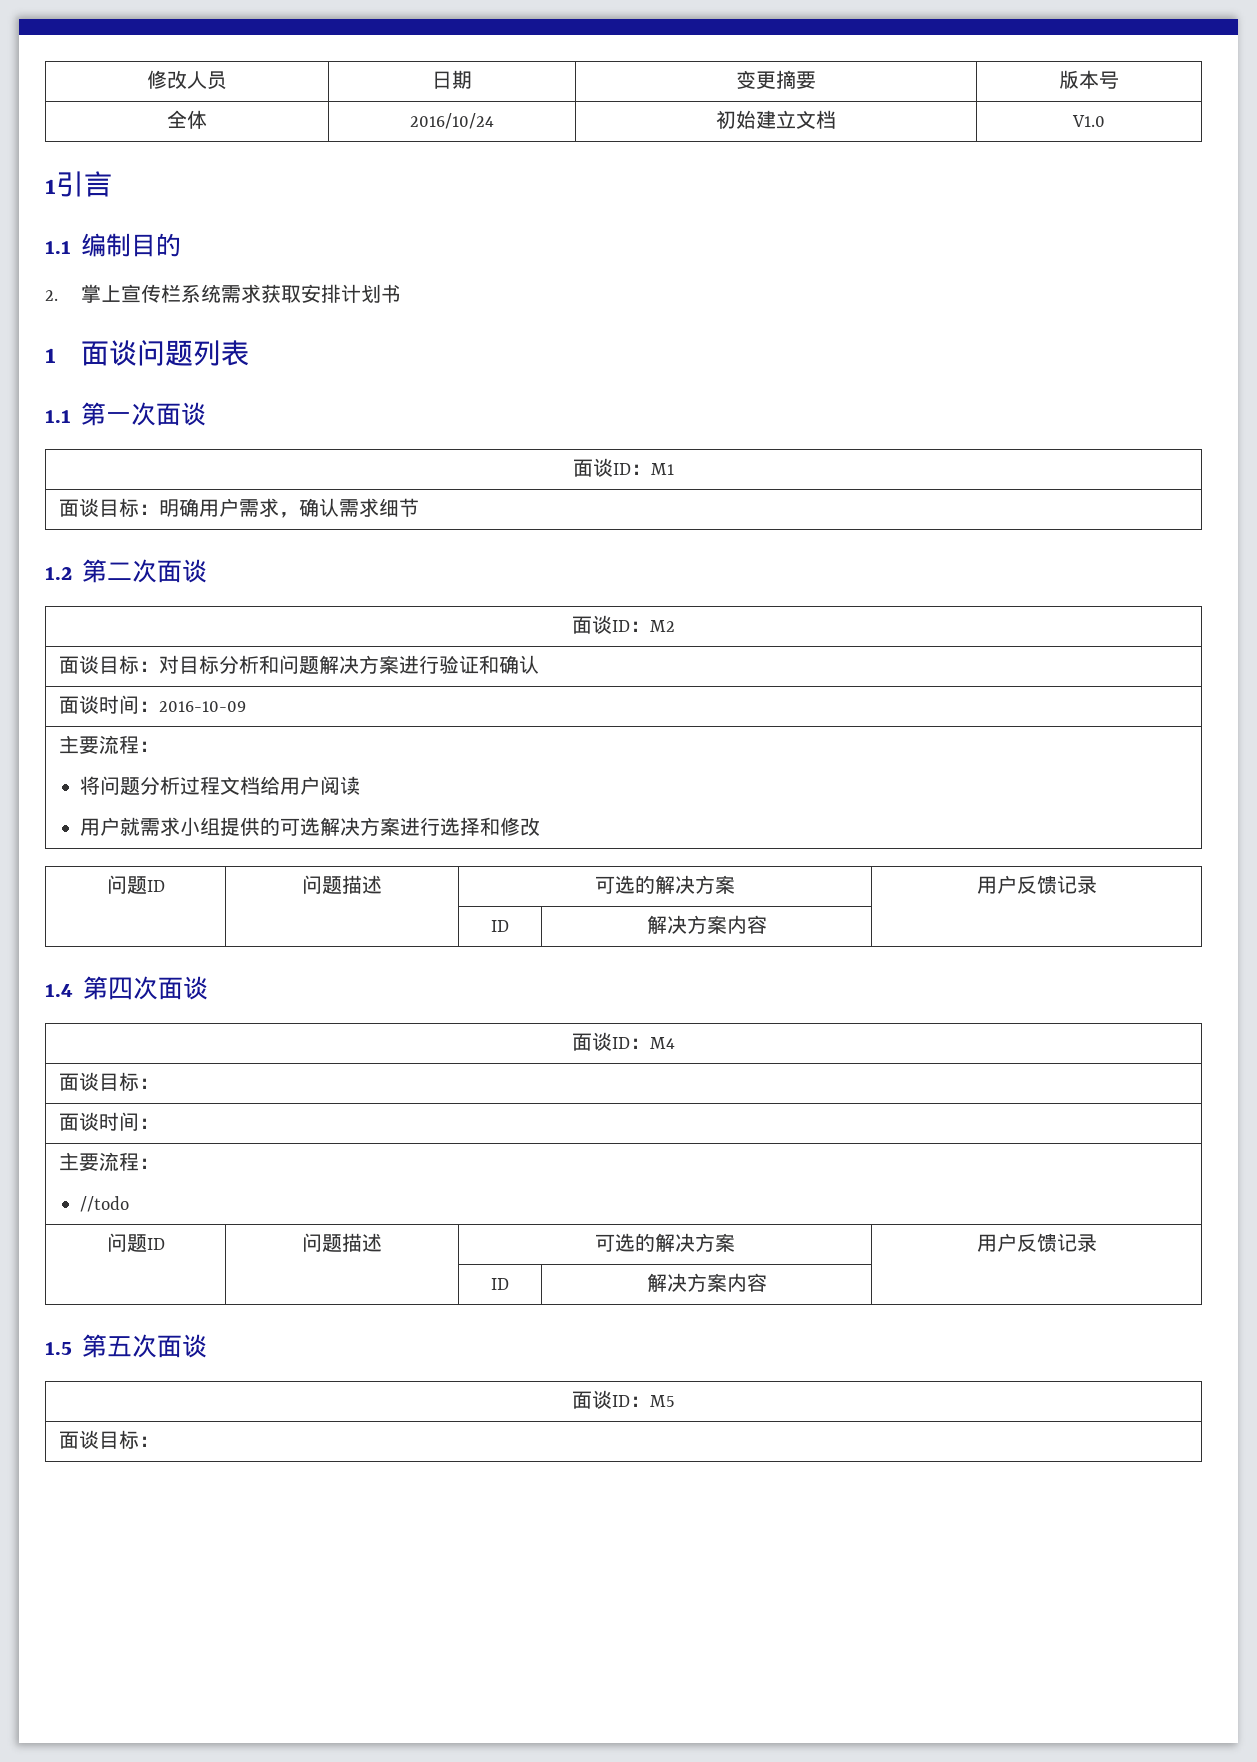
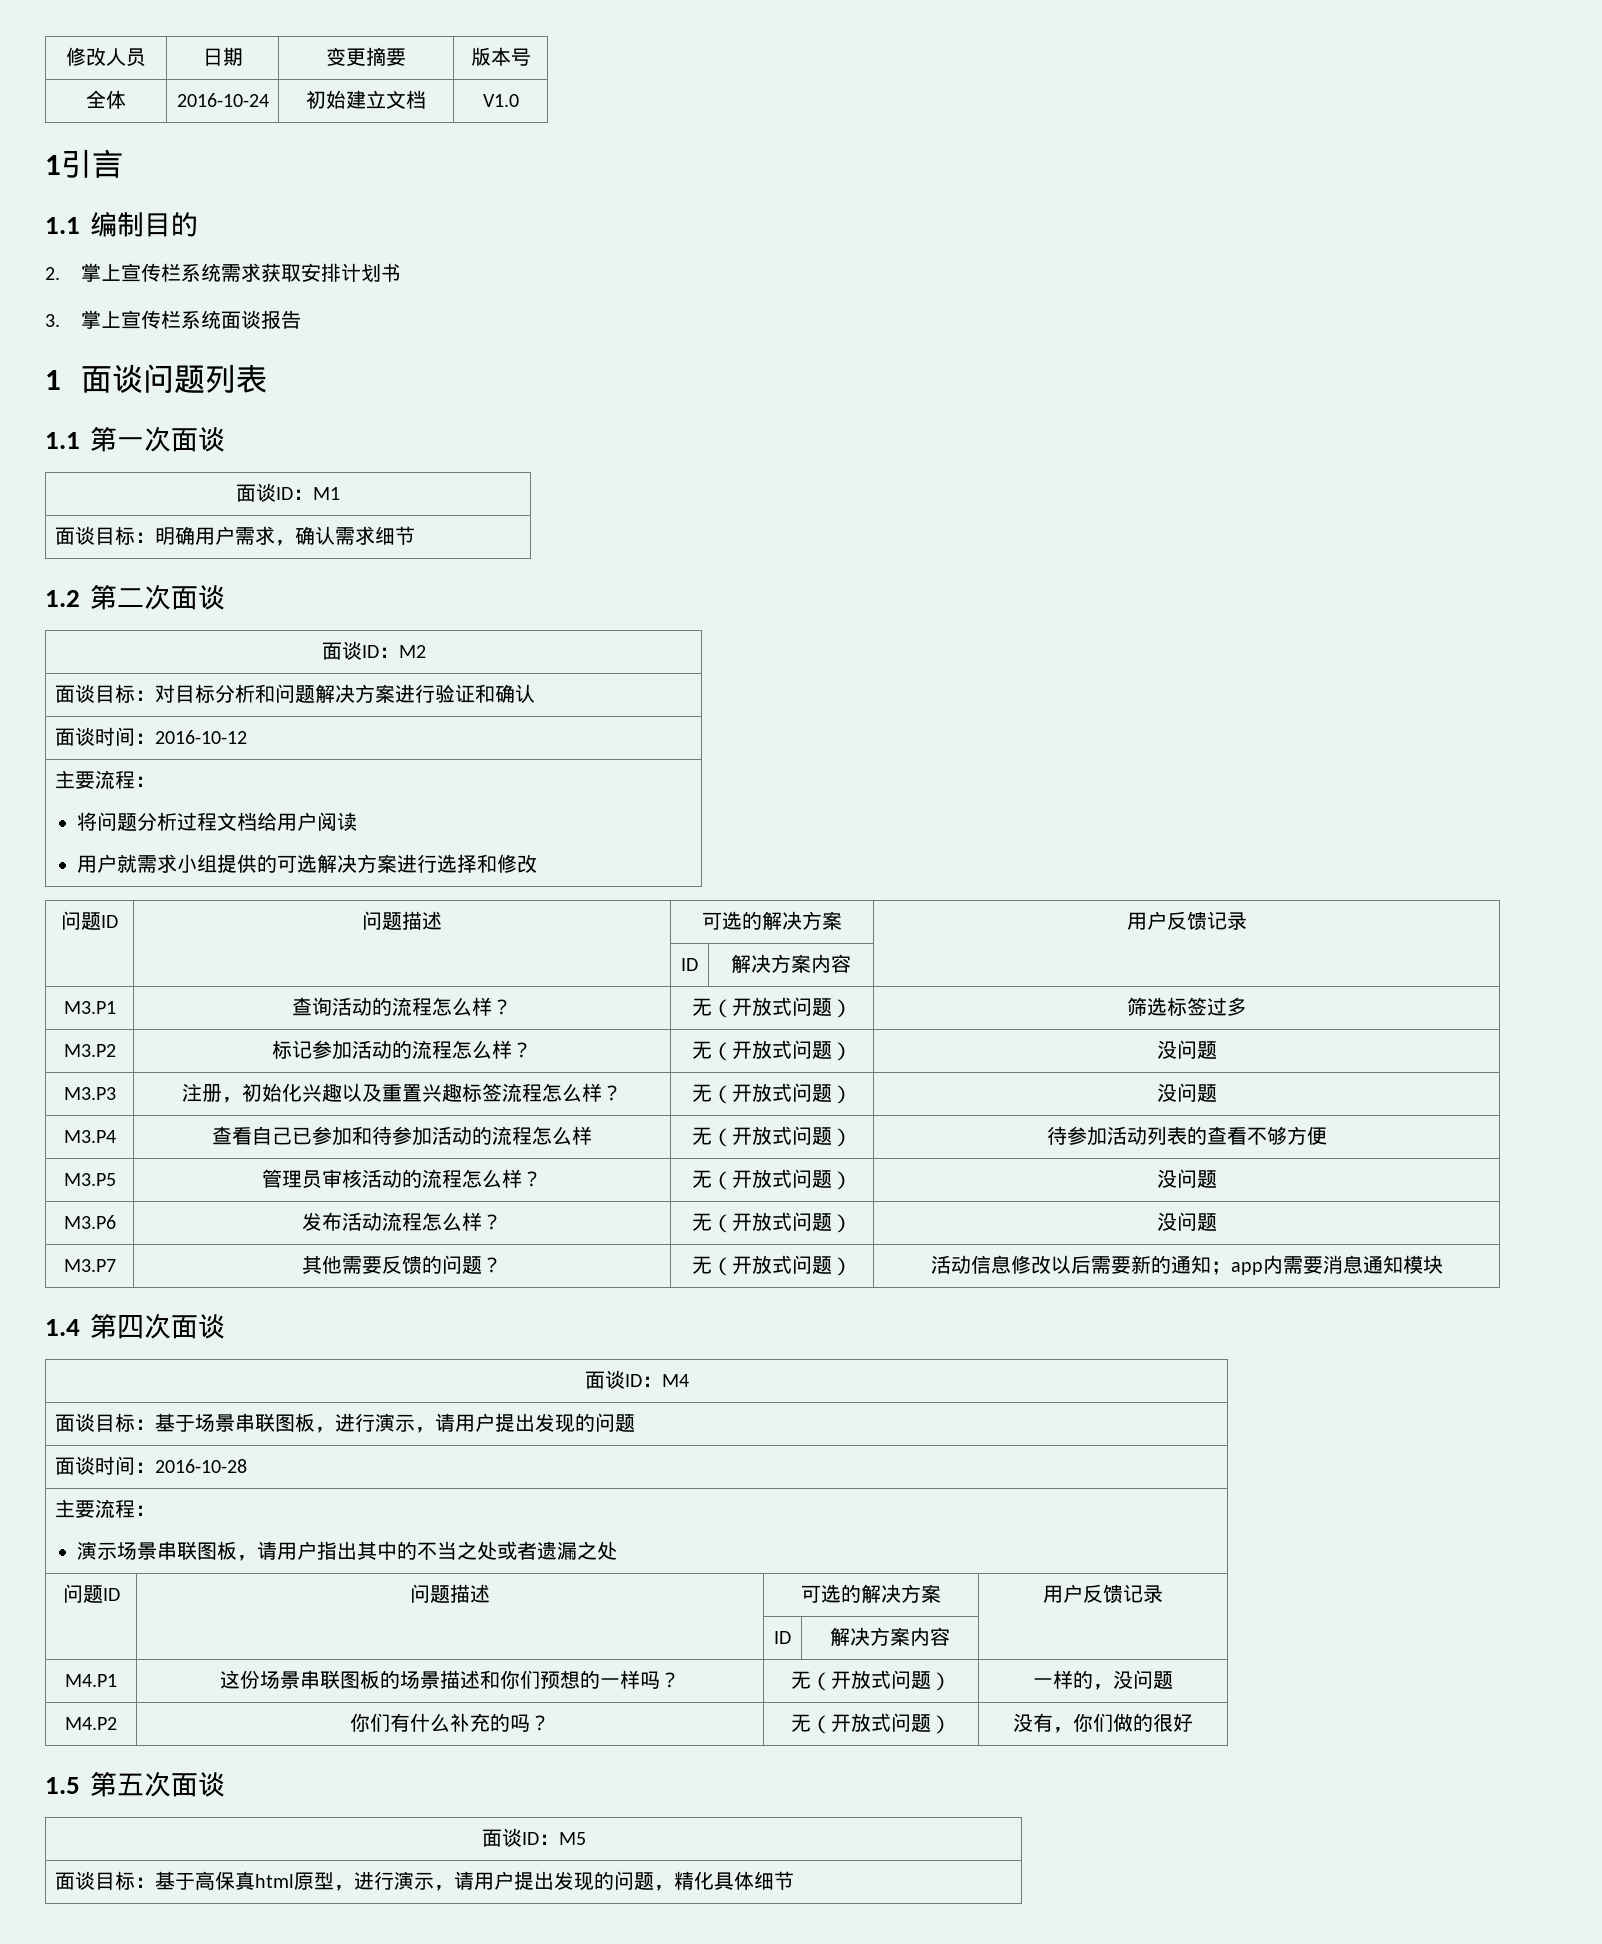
- 全体 | 2016/10/24 | 初始建立文档 | V1.0
+ 全体 | 2016-10-24 | 初始建立文档 | V1.0
+ 3.掌上宣传栏系统面谈报告
- 面谈时间：2016-10-09
+ 面谈时间：2016-10-12
+ M3.P1 | 查询活动的流程怎么样？ | 无（开放式问题） | 筛选标签过多
+ M3.P2 | 标记参加活动的流程怎么样？ | 无（开放式问题） | 没问题
+ M3.P3 | 注册，初始化兴趣以及重置兴趣标签流程怎么样？ | 无（开放式问题） | 没问题
+ M3.P4 | 查看自己已参加和待参加活动的流程怎么样 | 无（开放式问题） | 待参加活动列表的查看不够方便
+ M3.P5 | 管理员审核活动的流程怎么样？ | 无（开放式问题） | 没问题
+ M3.P6 | 发布活动流程怎么样？ | 无（开放式问题） | 没问题
+ M3.P7 | 其他需要反馈的问题？ | 无（开放式问题） | 活动信息修改以后需要新的通知；app内需要消息通知模块
  面谈ID：M4
- 面谈目标：
- 面谈时间：
+ 面谈目标：基于场景串联图板，进行演示，请用户提出发现的问题
+ 面谈时间：2016-10-28
  主要流程：
- //todo
+ 演示场景串联图板，请用户指出其中的不当之处或者遗漏之处
+ M4.P1 | 这份场景串联图板的场景描述和你们预想的一样吗？ | 无（开放式问题） | 一样的，没问题
+ M4.P2 | 你们有什么补充的吗？ | 无（开放式问题） | 没有，你们做的很好
  面谈ID：M5
- 面谈目标：
+ 面谈目标：基于高保真html原型，进行演示，请用户提出发现的问题，精化具体细节

